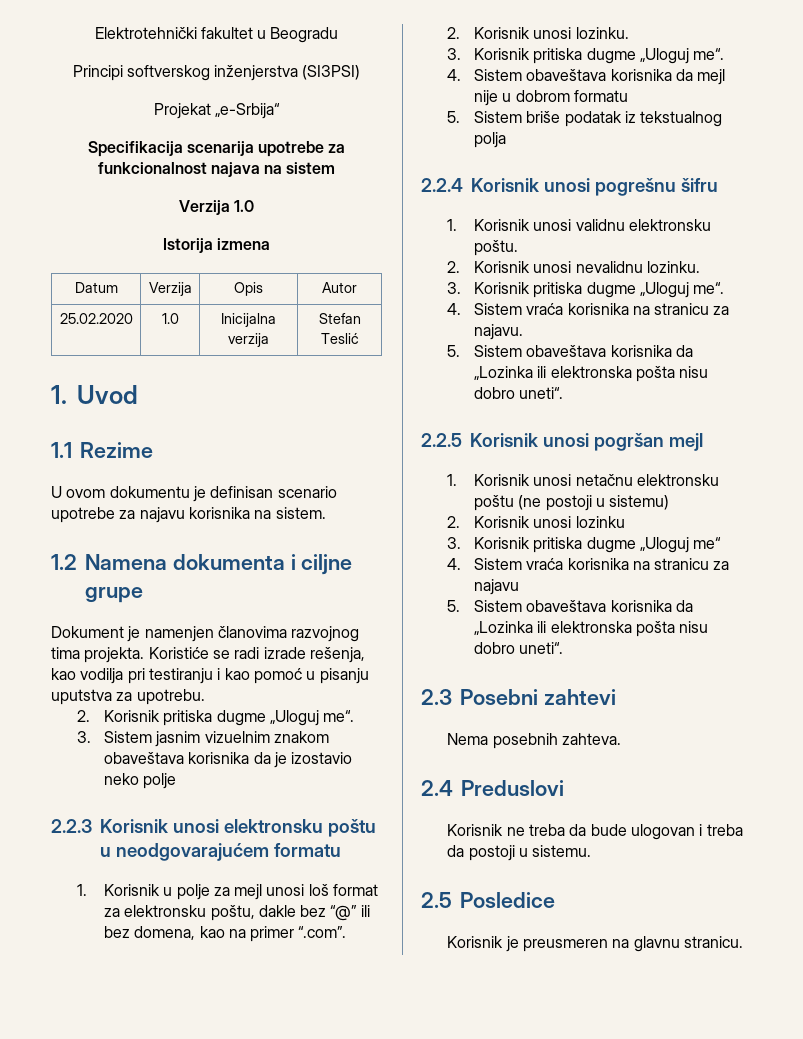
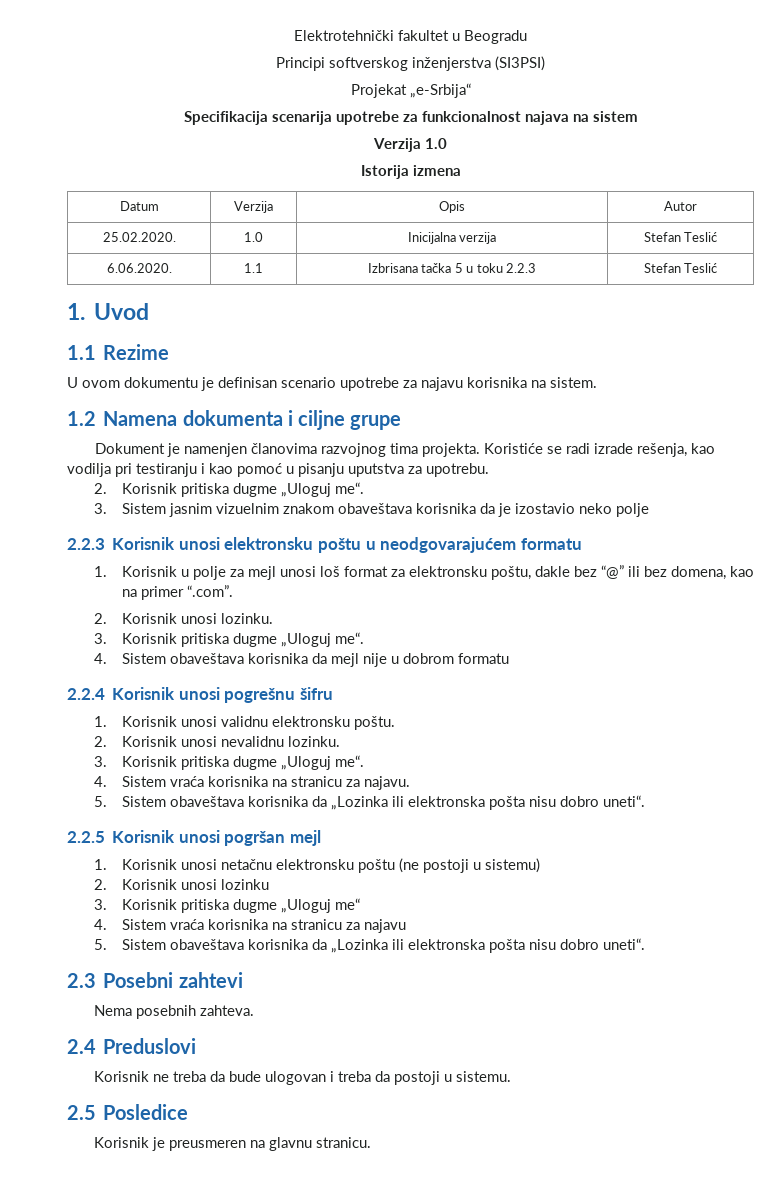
- 25.02.2020 | 1.0 | Inicijalna verzija | Stefan Teslić
+ 25.02.2020. | 1.0 | Inicijalna verzija | Stefan Teslić
+ 6.06.2020. | 1.1 | Izbrisana tačka 5 u toku 2.2.3 | Stefan Teslić
- 5. Sistem briše podatak iz tekstualnog polja

